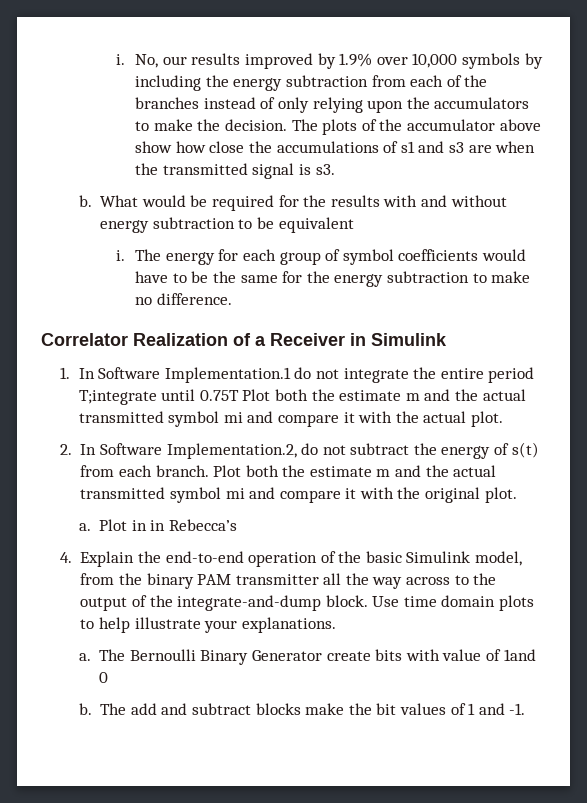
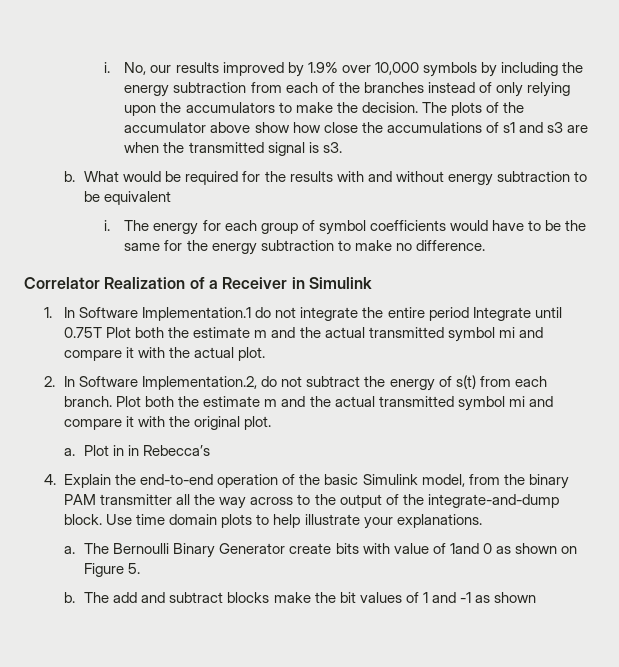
- 1. In Software Implementation.1 do not integrate the entire period T;integrate until 0.75T Plot both the estimate m and the actual transmitted symbol mi and compare it with the actual plot.
+ 1. In Software Implementation.1 do not integrate the entire period Integrate until 0.75T Plot both the estimate m and the actual transmitted symbol mi and compare it with the actual plot.
- The Bernoulli Binary Generator create bits with value of 1and 0
+ The Bernoulli Binary Generator create bits with value of 1and 0 as shown on Figure 5.
- The add and subtract blocks make the bit values of 1 and -1.
+ The add and subtract blocks make the bit values of 1 and -1 as shown

